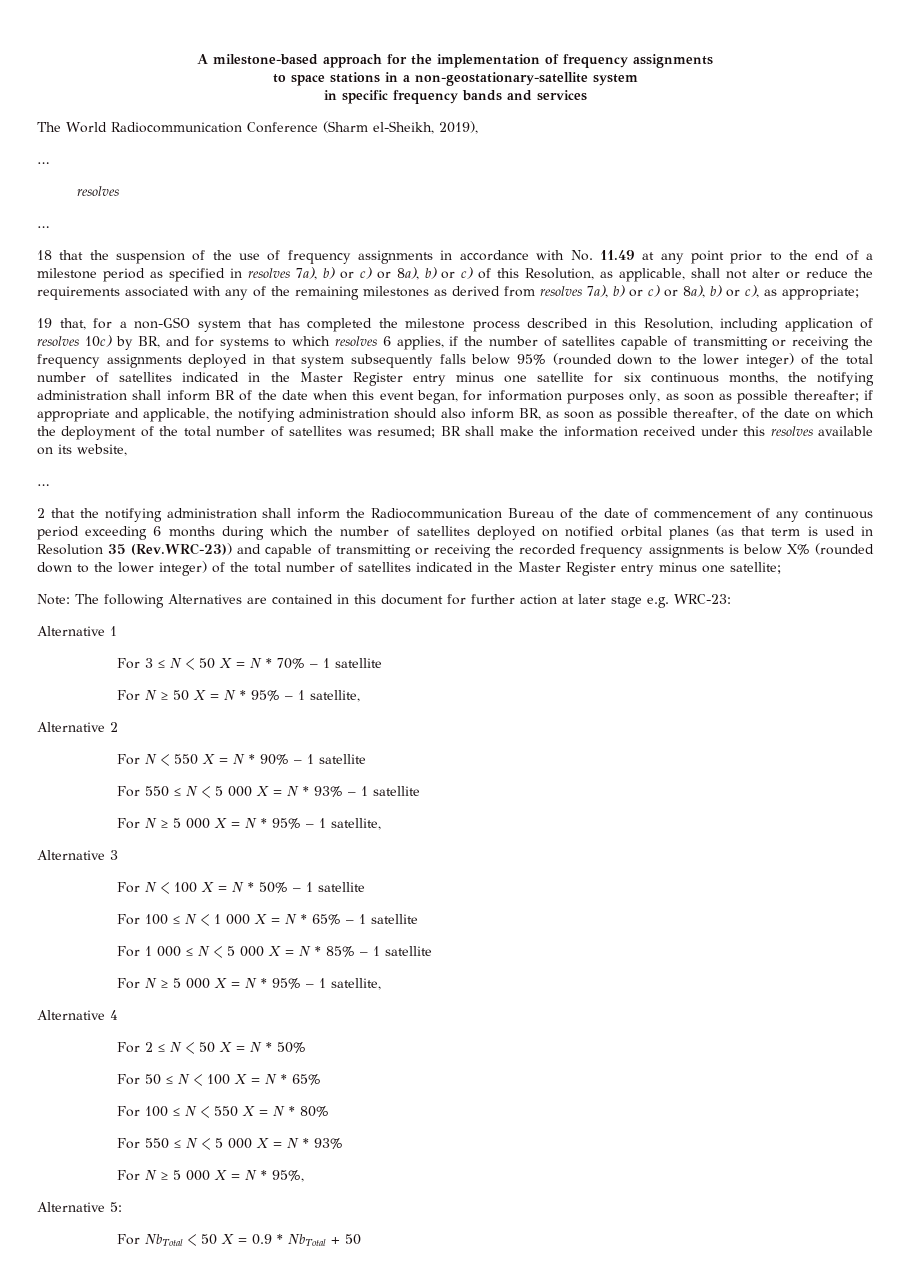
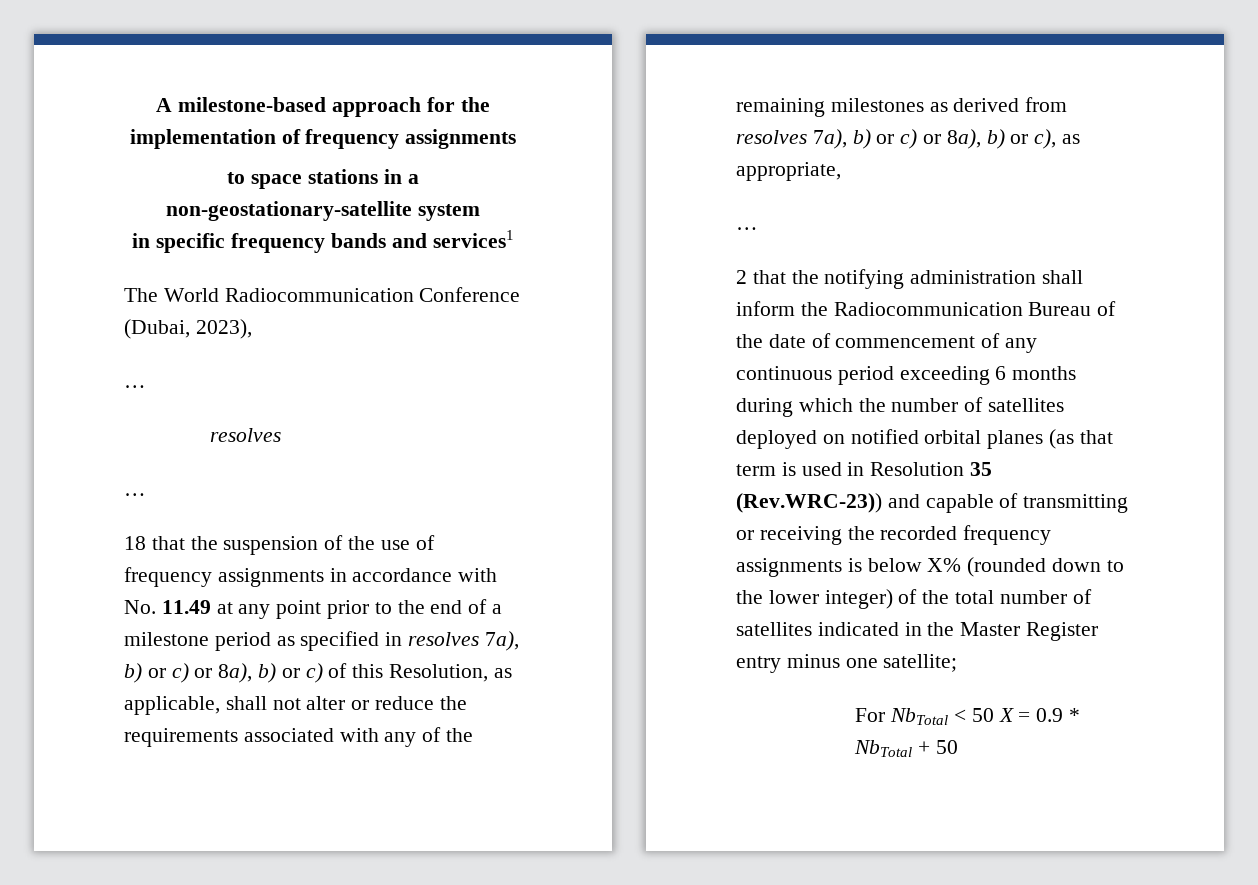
- in specific frequency bands and services
+ in specific frequency bands and services1
- The World Radiocommunication Conference (Sharm el-Sheikh, 2019),
+ The World Radiocommunication Conference (Dubai, 2023),
- 18 that the suspension of the use of frequency assignments in accordance with No. 11.49 at any point prior to the end of a milestone period as specified in resolves 7a), b) or c) or 8a), b) or c) of this Resolution, as applicable, shall not alter or reduce the requirements associated with any of the remaining milestones as derived from resolves 7a), b) or c) or 8a), b) or c), as appropriate;
- 19 that, for a non-GSO system that has completed the milestone process described in this Resolution, including application of resolves 10c) by BR, and for systems to which resolves 6 applies, if the number of satellites capable of transmitting or receiving the frequency assignments deployed in that system subsequently falls below 95% (rounded down to the lower integer) of the total number of satellites indicated in the Master Register entry minus one satellite for six continuous months, the notifying administration shall inform BR of the date when this event began, for information purposes only, as soon as possible thereafter; if appropriate and applicable, the notifying administration should also inform BR, as soon as possible thereafter, of the date on which the deployment of the total number of satellites was resumed; BR shall make the information received under this resolves available on its website,
+ 18 that the suspension of the use of frequency assignments in accordance with No. 11.49 at any point prior to the end of a milestone period as specified in resolves 7a), b) or c) or 8a), b) or c) of this Resolution, as applicable, shall not alter or reduce the requirements associated with any of the remaining milestones as derived from resolves 7a), b) or c) or 8a), b) or c), as appropriate,
- Note: The following Alternatives are contained in this document for further action at later stage e.g. WRC-23:
- Alternative 1
- For 3 ≤ N < 50 X = N * 70% – 1 satellite
- For N ≥ 50 X = N * 95% – 1 satellite,
- Alternative 2
- For N < 550 X = N * 90% – 1 satellite
- For 550 ≤ N < 5 000 X = N * 93% – 1 satellite
- For N ≥ 5 000 X = N * 95% – 1 satellite,
- Alternative 3
- For N < 100 X = N * 50% – 1 satellite
- For 100 ≤ N < 1 000 X = N * 65% – 1 satellite
- For 1 000 ≤ N < 5 000 X = N * 85% – 1 satellite
- For N ≥ 5 000 X = N * 95% – 1 satellite,
- Alternative 4
- For 2 ≤ N < 50 X = N * 50%
- For 50 ≤ N < 100 X = N * 65%
- For 100 ≤ N < 550 X = N * 80%
- For 550 ≤ N < 5 000 X = N * 93%
- For N ≥ 5 000 X = N * 95%,
- Alternative 5:

